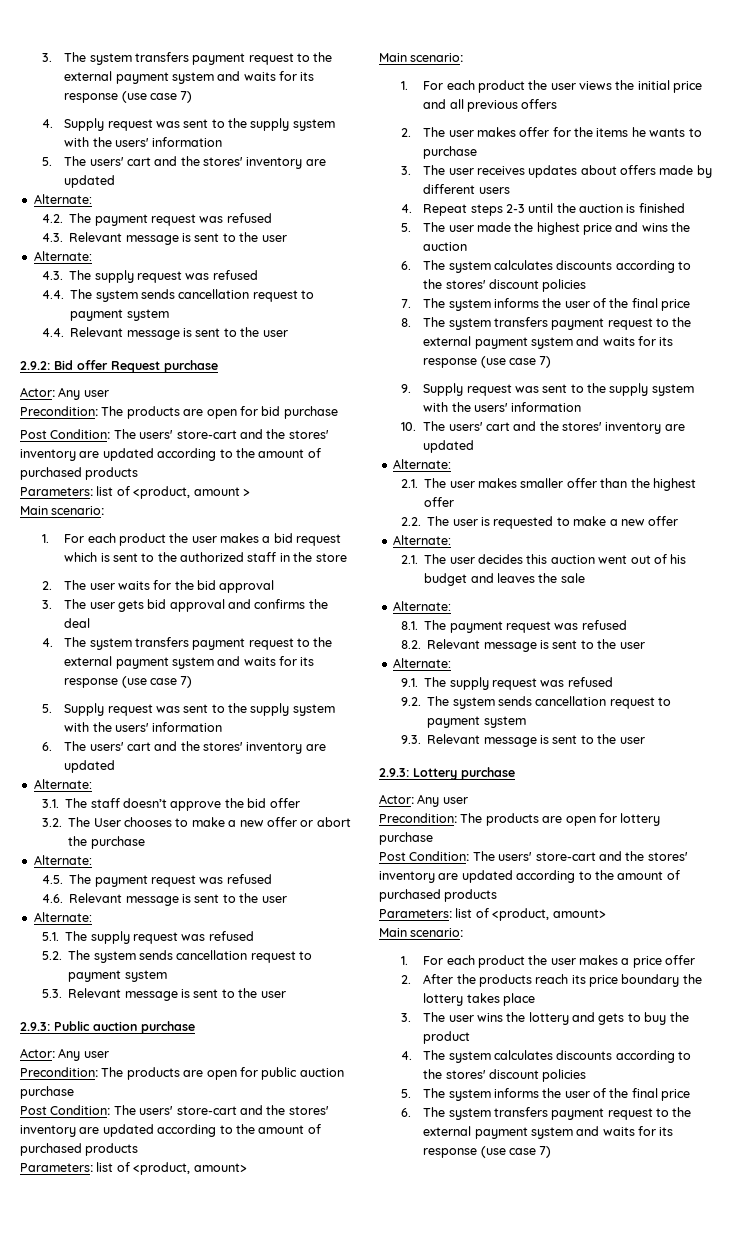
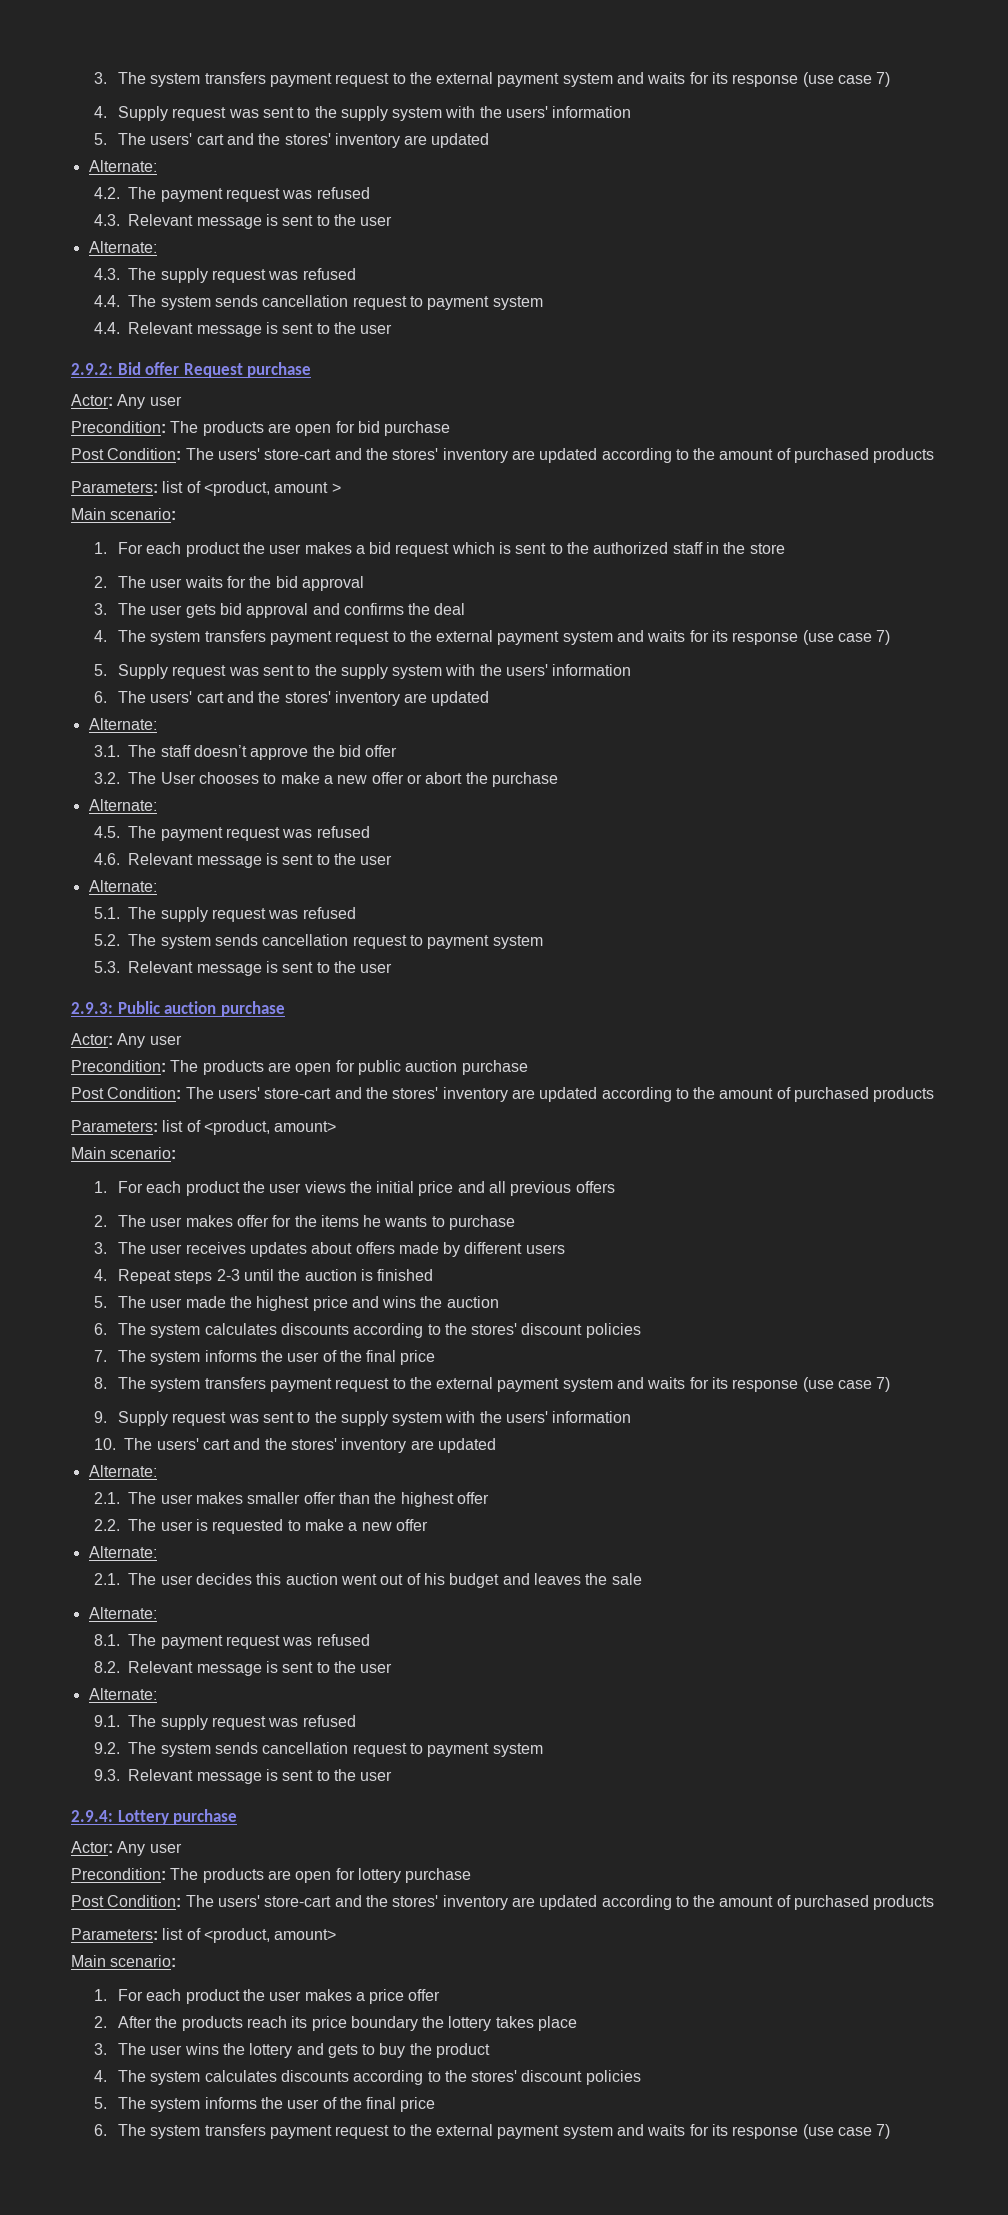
- 2.9.3: Lottery purchase
+ 2.9.4: Lottery purchase

